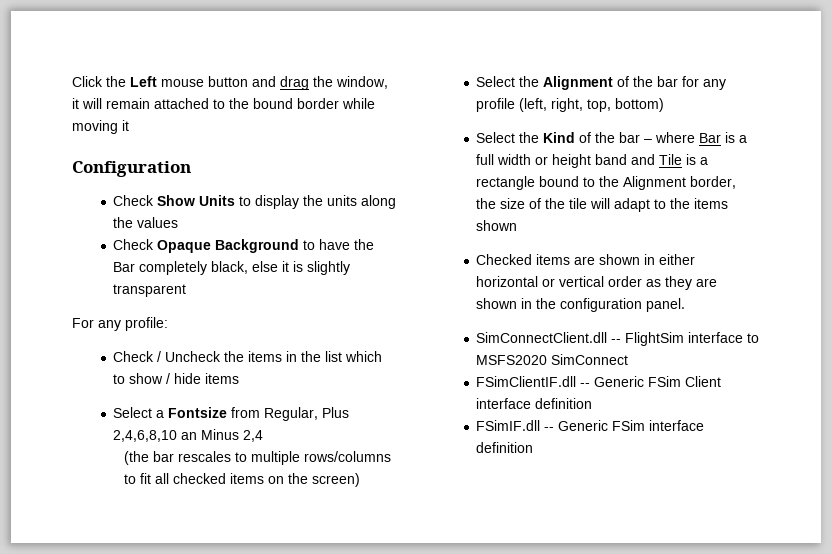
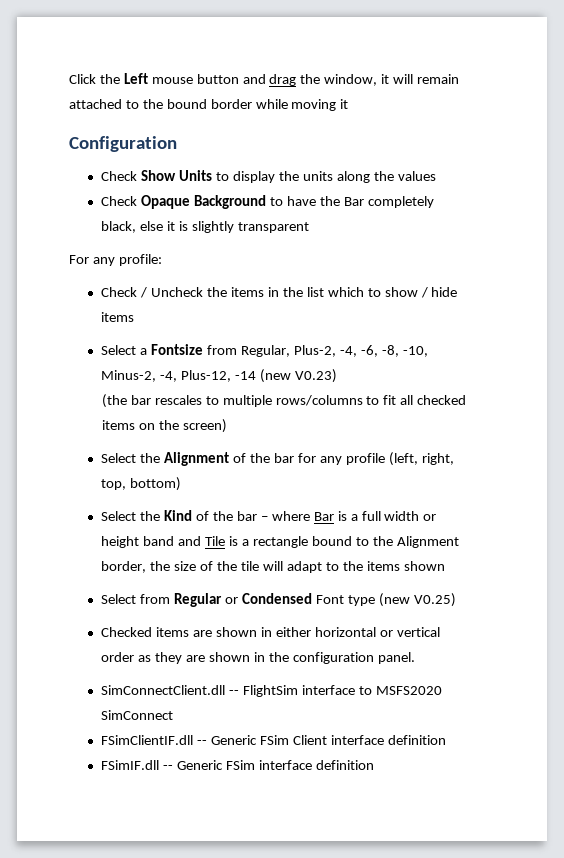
- Select a Fontsize from Regular, Plus 2,4,6,8,10 an Minus 2,4
+ Select a Fontsize from Regular, Plus-2, -4, -6, -8, -10, Minus-2, -4, Plus-12, -14 (new V0.23)
+ Select from Regular or Condensed Font type (new V0.25)

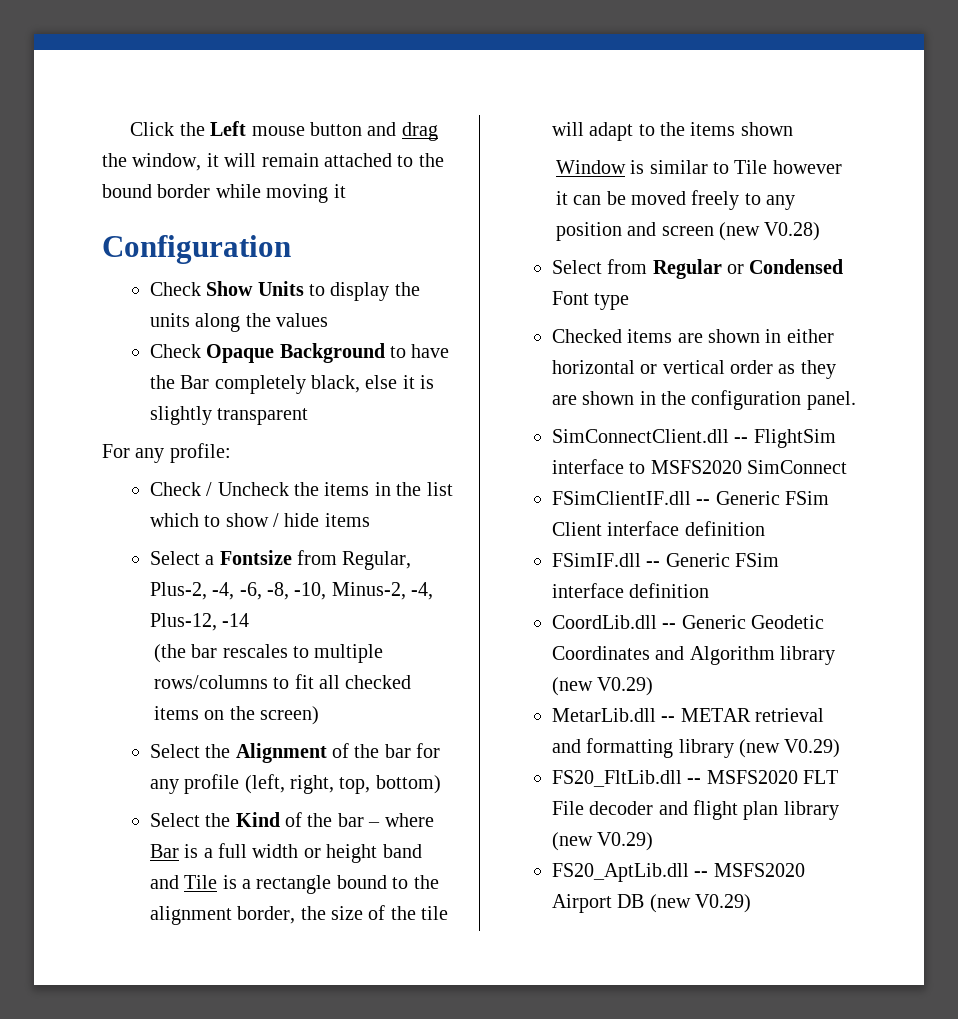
- Select a Fontsize from Regular, Plus-2, -4, -6, -8, -10, Minus-2, -4, Plus-12, -14 (new V0.23)
+ Select a Fontsize from Regular, Plus-2, -4, -6, -8, -10, Minus-2, -4, Plus-12, -14
- Select the Kind of the bar – where Bar is a full width or height band and Tile is a rectangle bound to the Alignment border, the size of the tile will adapt to the items shown
+ Select the Kind of the bar – where Bar is a full width or height band and Tile is a rectangle bound to the alignment border, the size of the tile will adapt to the items shown
+ Window is similar to Tile however it can be moved freely to any position and screen (new V0.28)
- Select from Regular or Condensed Font type (new V0.25)
+ Select from Regular or Condensed Font type
+ CoordLib.dll -- Generic Geodetic Coordinates and Algorithm library (new V0.29)
+ MetarLib.dll -- METAR retrieval and formatting library (new V0.29)
+ FS20_FltLib.dll -- MSFS2020 FLT File decoder and flight plan library (new V0.29)
+ FS20_AptLib.dll -- MSFS2020 Airport DB (new V0.29)

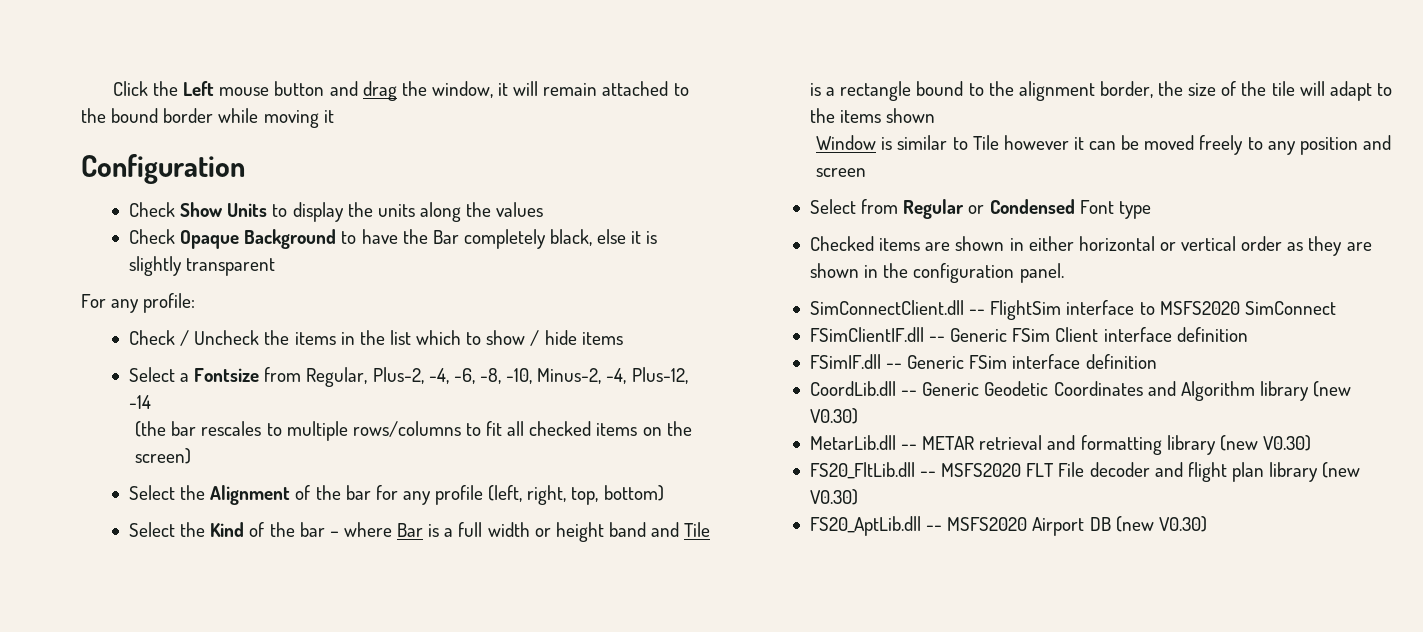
- Window is similar to Tile however it can be moved freely to any position and screen (new V0.28)
+ Window is similar to Tile however it can be moved freely to any position and screen
- CoordLib.dll -- Generic Geodetic Coordinates and Algorithm library (new V0.29)
+ CoordLib.dll -- Generic Geodetic Coordinates and Algorithm library (new V0.30)
- MetarLib.dll -- METAR retrieval and formatting library (new V0.29)
+ MetarLib.dll -- METAR retrieval and formatting library (new V0.30)
- FS20_FltLib.dll -- MSFS2020 FLT File decoder and flight plan library (new V0.29)
+ FS20_FltLib.dll -- MSFS2020 FLT File decoder and flight plan library (new V0.30)
- FS20_AptLib.dll -- MSFS2020 Airport DB (new V0.29)
+ FS20_AptLib.dll -- MSFS2020 Airport DB (new V0.30)

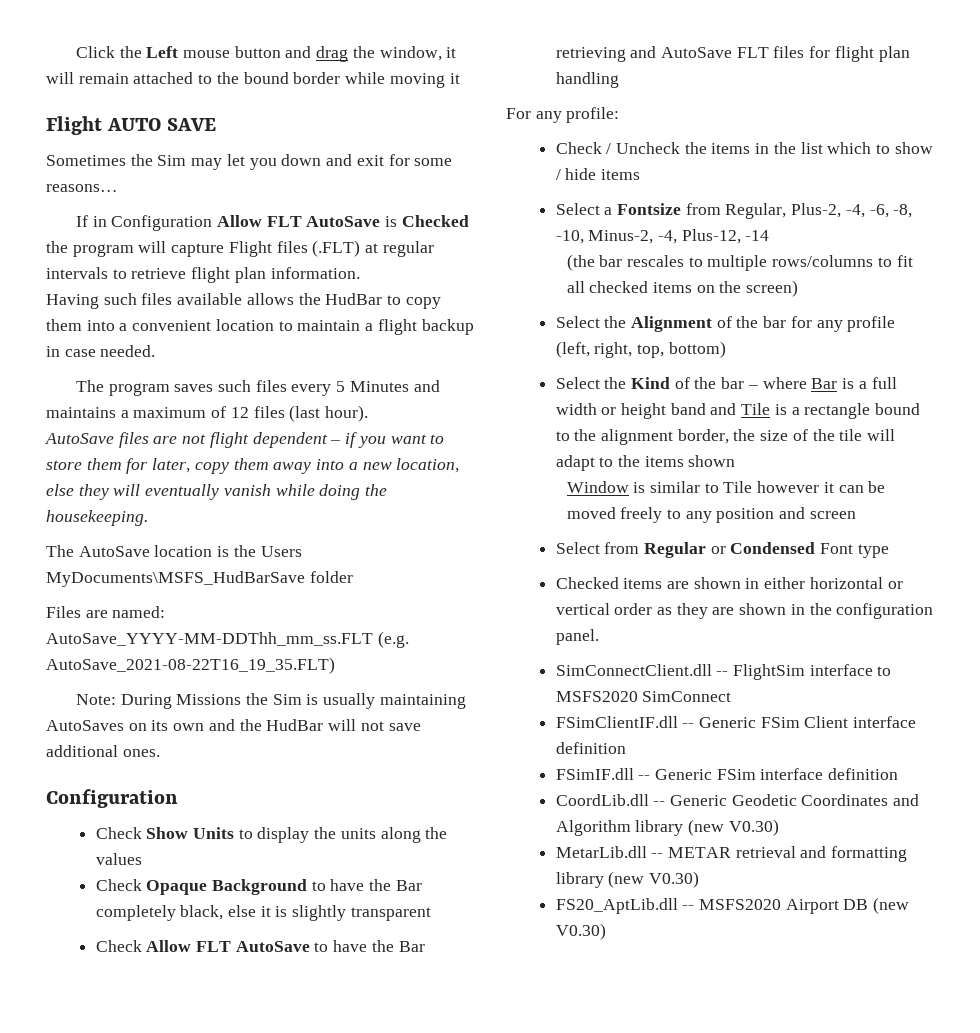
+ Flight AUTO SAVE
+ Sometimes the Sim may let you down and exit for some reasons…
+ If in Configuration Allow FLT AutoSave is Checked the program will capture Flight files (.FLT) at regular intervals to retrieve flight plan information.
+ Having such files available allows the HudBar to copy them into a convenient location to maintain a flight backup in case needed.
+ The program saves such files every 5 Minutes and maintains a maximum of 12 files (last hour).
+ AutoSave files are not flight dependent – if you want to store them for later, copy them away into a new location, else they will eventually vanish while doing the housekeeping.
+ The AutoSave location is the Users MyDocuments\MSFS_HudBarSave folder
+ Files are named: AutoSave_YYYY-MM-DDThh_mm_ss.FLT (e.g. AutoSave_2021-08-22T16_19_35.FLT)
+ Note: During Missions the Sim is usually maintaining AutoSaves on its own and the HudBar will not save additional ones.
+ Check Allow FLT AutoSave to have the Bar retrieving and AutoSave FLT files for flight plan handling
- FS20_FltLib.dll -- MSFS2020 FLT File decoder and flight plan library (new V0.30)

